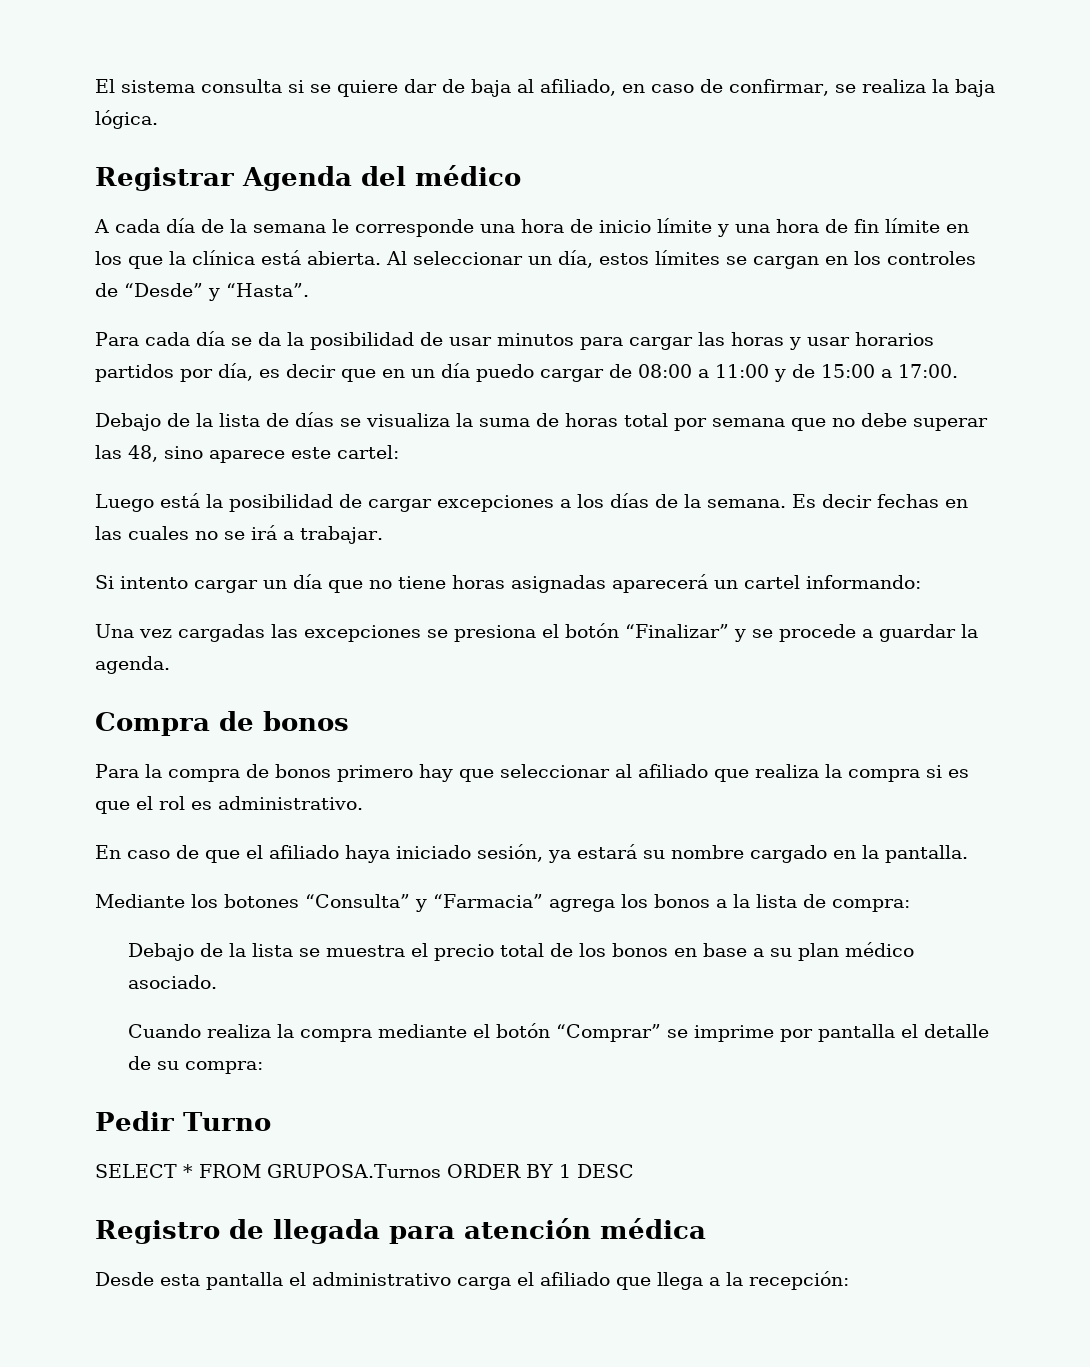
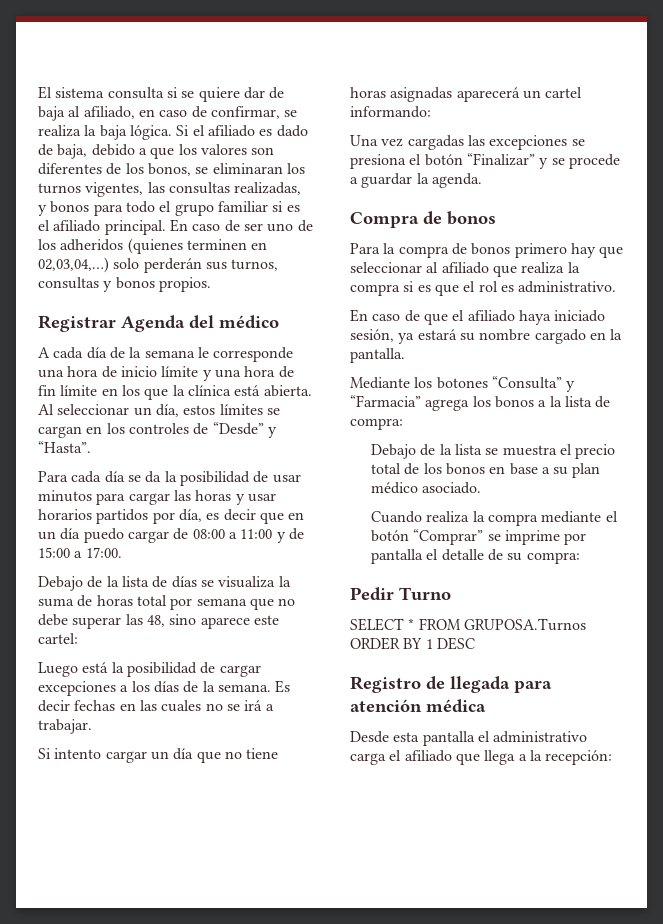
+ Si el afiliado es dado de baja, debido a que los valores son diferentes de los bonos, se eliminaran los turnos vigentes, las consultas realizadas, y bonos para todo el grupo familiar si es el afiliado principal. En caso de ser uno de los adheridos (quienes terminen en 02,03,04,…) solo perderán sus turnos, consultas y bonos propios.

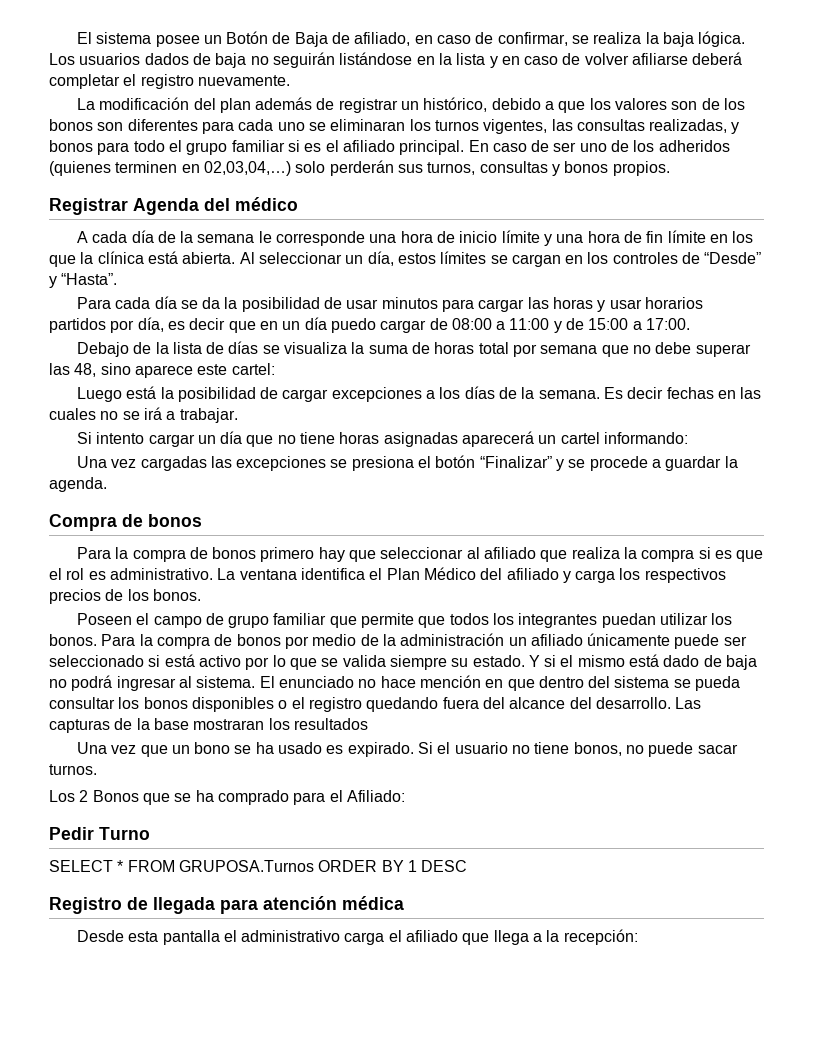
- El sistema consulta si se quiere dar de baja al afiliado, en caso de confirmar, se realiza la baja lógica.
+ El sistema posee un Botón de Baja de afiliado, en caso de confirmar, se realiza la baja lógica.
- Si el afiliado es dado de baja, debido a que los valores son diferentes de los bonos, se eliminaran los turnos vigentes, las consultas realizadas, y bonos para todo el grupo familiar si es el afiliado principal.
+ Los usuarios dados de baja no seguirán listándose en la lista y en caso de volver afiliarse deberá completar el registro nuevamente.
+ La modificación del plan además de registrar un histórico, debido a que los valores son de los bonos son diferentes para cada uno se eliminaran los turnos vigentes, las consultas realizadas, y bonos para todo el grupo familiar si es el afiliado principal.
- Para la compra de bonos primero hay que seleccionar al afiliado que realiza la compra si es que el rol es administrativo.
- En caso de que el afiliado haya iniciado sesión, ya estará su nombre cargado en la pantalla.
- Mediante los botones “Consulta” y “Farmacia” agrega los bonos a la lista de compra:
- Debajo de la lista se muestra el precio total de los bonos en base a su plan médico asociado.
- Cuando realiza la compra mediante el botón “Comprar” se imprime por pantalla el detalle de su compra:
+ Para la compra de bonos primero hay que seleccionar al afiliado que realiza la compra si es que el rol es administrativo. La ventana identifica el Plan Médico del afiliado y carga los respectivos precios de los bonos.
+ Poseen el campo de grupo familiar que permite que todos los integrantes puedan utilizar los bonos. Para la compra de bonos por medio de la administración un afiliado únicamente puede ser seleccionado si está activo por lo que se valida siempre su estado. Y si el mismo está dado de baja no podrá ingresar al sistema. El enunciado no hace mención en que dentro del sistema se pueda consultar los bonos disponibles o el registro quedando fuera del alcance del desarrollo. Las capturas de la base mostraran los resultados
+ Una vez que un bono se ha usado es expirado. Si el usuario no tiene bonos, no puede sacar turnos.
+ Los 2 Bonos que se ha comprado para el Afiliado:

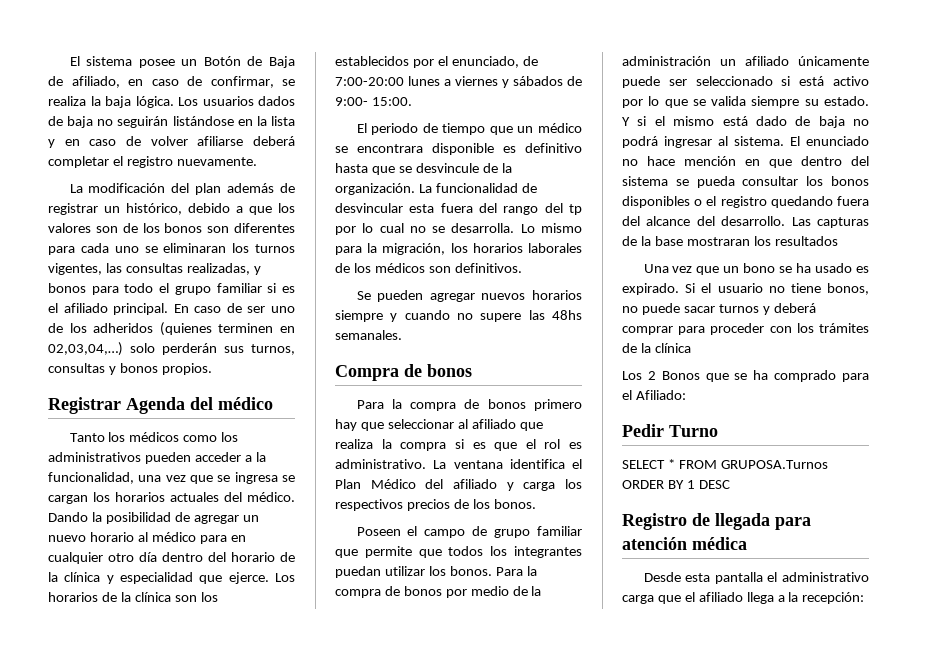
- A cada día de la semana le corresponde una hora de inicio límite y una hora de fin límite en los que la clínica está abierta. Al seleccionar un día, estos límites se cargan en los controles de “Desde” y “Hasta”.
- Para cada día se da la posibilidad de usar minutos para cargar las horas y usar horarios partidos por día, es decir que en un día puedo cargar de 08:00 a 11:00 y de 15:00 a 17:00.
- Debajo de la lista de días se visualiza la suma de horas total por semana que no debe superar las 48, sino aparece este cartel:
- Luego está la posibilidad de cargar excepciones a los días de la semana. Es decir fechas en las cuales no se irá a trabajar.
- Si intento cargar un día que no tiene horas asignadas aparecerá un cartel informando:
- Una vez cargadas las excepciones se presiona el botón “Finalizar” y se procede a guardar la agenda.
+ Tanto los médicos como los administrativos pueden acceder a la funcionalidad, una vez que se ingresa se cargan los horarios actuales del médico. Dando la posibilidad de agregar un nuevo horario al médico para en cualquier otro día dentro del horario de la clínica y especialidad que ejerce. Los horarios de la clínica son los establecidos por el enunciado, de 7:00-20:00 lunes a viernes y sábados de 9:00- 15:00.
+ El periodo de tiempo que un médico se encontrara disponible es definitivo hasta que se desvincule de la organización. La funcionalidad de desvincular esta fuera del rango del tp por lo cual no se desarrolla. Lo mismo para la migración, los horarios laborales de los médicos son definitivos.
+ Se pueden agregar nuevos horarios siempre y cuando no supere las 48hs semanales.
- Si el usuario no tiene bonos, no puede sacar turnos.
+ Si el usuario no tiene bonos, no puede sacar turnos y deberá comprar para proceder con los trámites de la clínica
- Desde esta pantalla el administrativo carga el afiliado que llega a la recepción:
+ Desde esta pantalla el administrativo carga que el afiliado llega a la recepción:

